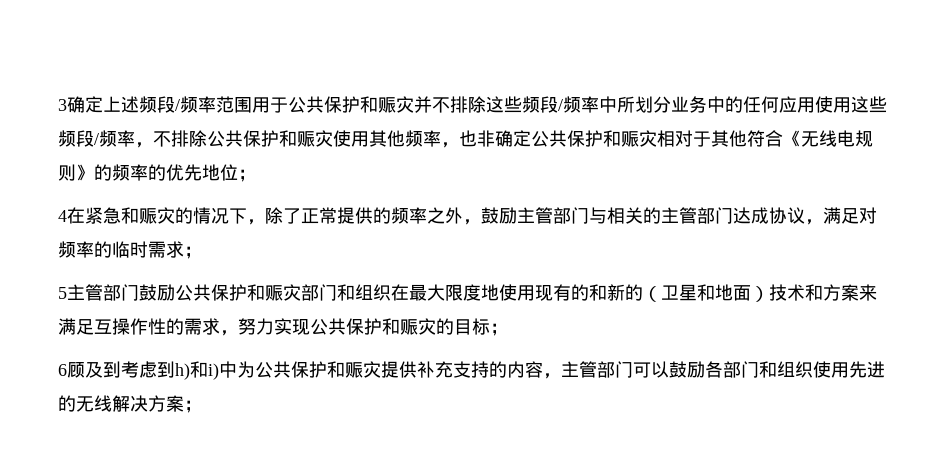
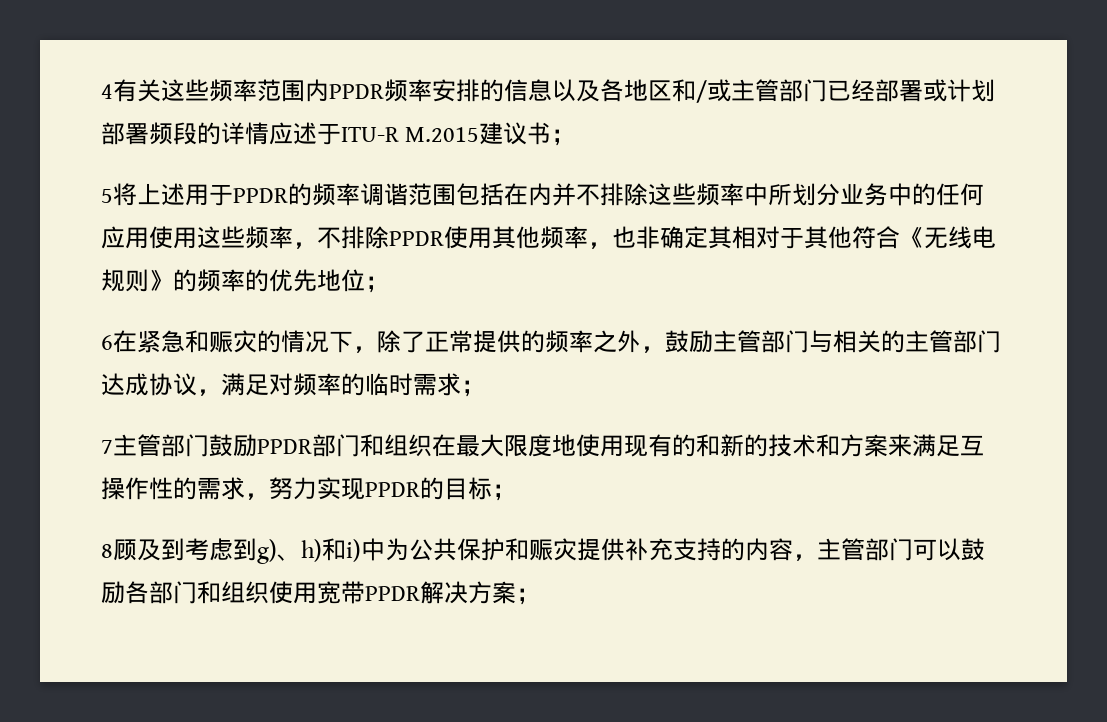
- 3确定上述频段/频率范围用于公共保护和赈灾并不排除这些频段/频率中所划分业务中的任何应用使用这些频段/频率，不排除公共保护和赈灾使用其他频率，也非确定公共保护和赈灾相对于其他符合《无线电规则》的频率的优先地位；
+ 4有关这些频率范围内PPDR频率安排的信息以及各地区和/或主管部门已经部署或计划部署频段的详情应述于ITU-R M.2015建议书；
+ 5将上述用于PPDR的频率调谐范围包括在内并不排除这些频率中所划分业务中的任何应用使用这些频率，不排除PPDR使用其他频率，也非确定其相对于其他符合《无线电规则》的频率的优先地位；
- 4在紧急和赈灾的情况下，除了正常提供的频率之外，鼓励主管部门与相关的主管部门达成协议，满足对频率的临时需求；
+ 6在紧急和赈灾的情况下，除了正常提供的频率之外，鼓励主管部门与相关的主管部门达成协议，满足对频率的临时需求；
- 5主管部门鼓励公共保护和赈灾部门和组织在最大限度地使用现有的和新的（卫星和地面）技术和方案来满足互操作性的需求，努力实现公共保护和赈灾的目标；
+ 7主管部门鼓励PPDR部门和组织在最大限度地使用现有的和新的技术和方案来满足互操作性的需求，努力实现PPDR的目标；
- 6顾及到考虑到h)和i)中为公共保护和赈灾提供补充支持的内容，主管部门可以鼓励各部门和组织使用先进的无线解决方案；
+ 8顾及到考虑到g)、h)和i)中为公共保护和赈灾提供补充支持的内容，主管部门可以鼓励各部门和组织使用宽带PPDR解决方案；

